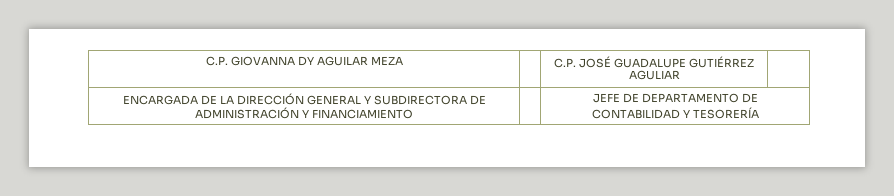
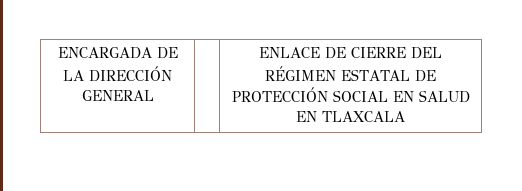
- C.P. GIOVANNA DY AGUILAR MEZA | | C.P. JOSÉ GUADALUPE GUTIÉRREZ AGULIAR |
- ENCARGADA DE LA DIRECCIÓN GENERAL Y SUBDIRECTORA DE ADMINISTRACIÓN Y FINANCIAMIENTO | | JEFE DE DEPARTAMENTO DE CONTABILIDAD Y TESORERÍA
+ ENCARGADA DE LA DIRECCIÓN GENERAL | | ENLACE DE CIERRE DEL RÉGIMEN ESTATAL DE PROTECCIÓN SOCIAL EN SALUD EN TLAXCALA

